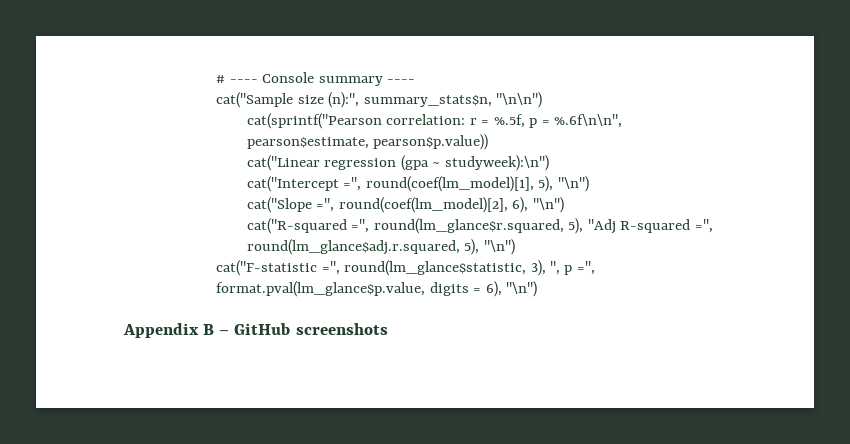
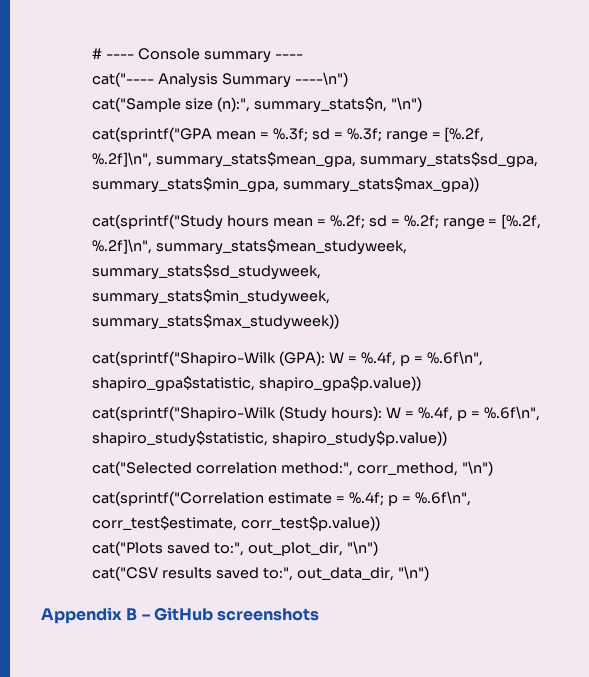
+ cat("---- Analysis Summary ----\n")
- cat("Sample size (n):", summary_stats$n, "\n\n")
- cat(sprintf("Pearson correlation: r = %.5f, p = %.6f\n\n", pearson$estimate, pearson$p.value))
- cat("Linear regression (gpa ~ studyweek):\n")
- cat("Intercept =", round(coef(lm_model)[1], 5), "\n")
- cat("Slope =", round(coef(lm_model)[2], 6), "\n")
- cat("R-squared =", round(lm_glance$r.squared, 5), "Adj R-squared =", round(lm_glance$adj.r.squared, 5), "\n")
- cat("F-statistic =", round(lm_glance$statistic, 3), ", p =", format.pval(lm_glance$p.value, digits = 6), "\n")
+ cat("Sample size (n):", summary_stats$n, "\n")
+ cat(sprintf("GPA mean = %.3f; sd = %.3f; range = [%.2f, %.2f]\n", summary_stats$mean_gpa, summary_stats$sd_gpa, summary_stats$min_gpa, summary_stats$max_gpa))
+ cat(sprintf("Study hours mean = %.2f; sd = %.2f; range = [%.2f, %.2f]\n", summary_stats$mean_studyweek, summary_stats$sd_studyweek, summary_stats$min_studyweek, summary_stats$max_studyweek))
+ cat(sprintf("Shapiro-Wilk (GPA): W = %.4f, p = %.6f\n", shapiro_gpa$statistic, shapiro_gpa$p.value))
+ cat(sprintf("Shapiro-Wilk (Study hours): W = %.4f, p = %.6f\n", shapiro_study$statistic, shapiro_study$p.value))
+ cat("Selected correlation method:", corr_method, "\n")
+ cat(sprintf("Correlation estimate = %.4f; p = %.6f\n", corr_test$estimate, corr_test$p.value))
+ cat("Plots saved to:", out_plot_dir, "\n")
+ cat("CSV results saved to:", out_data_dir, "\n")

